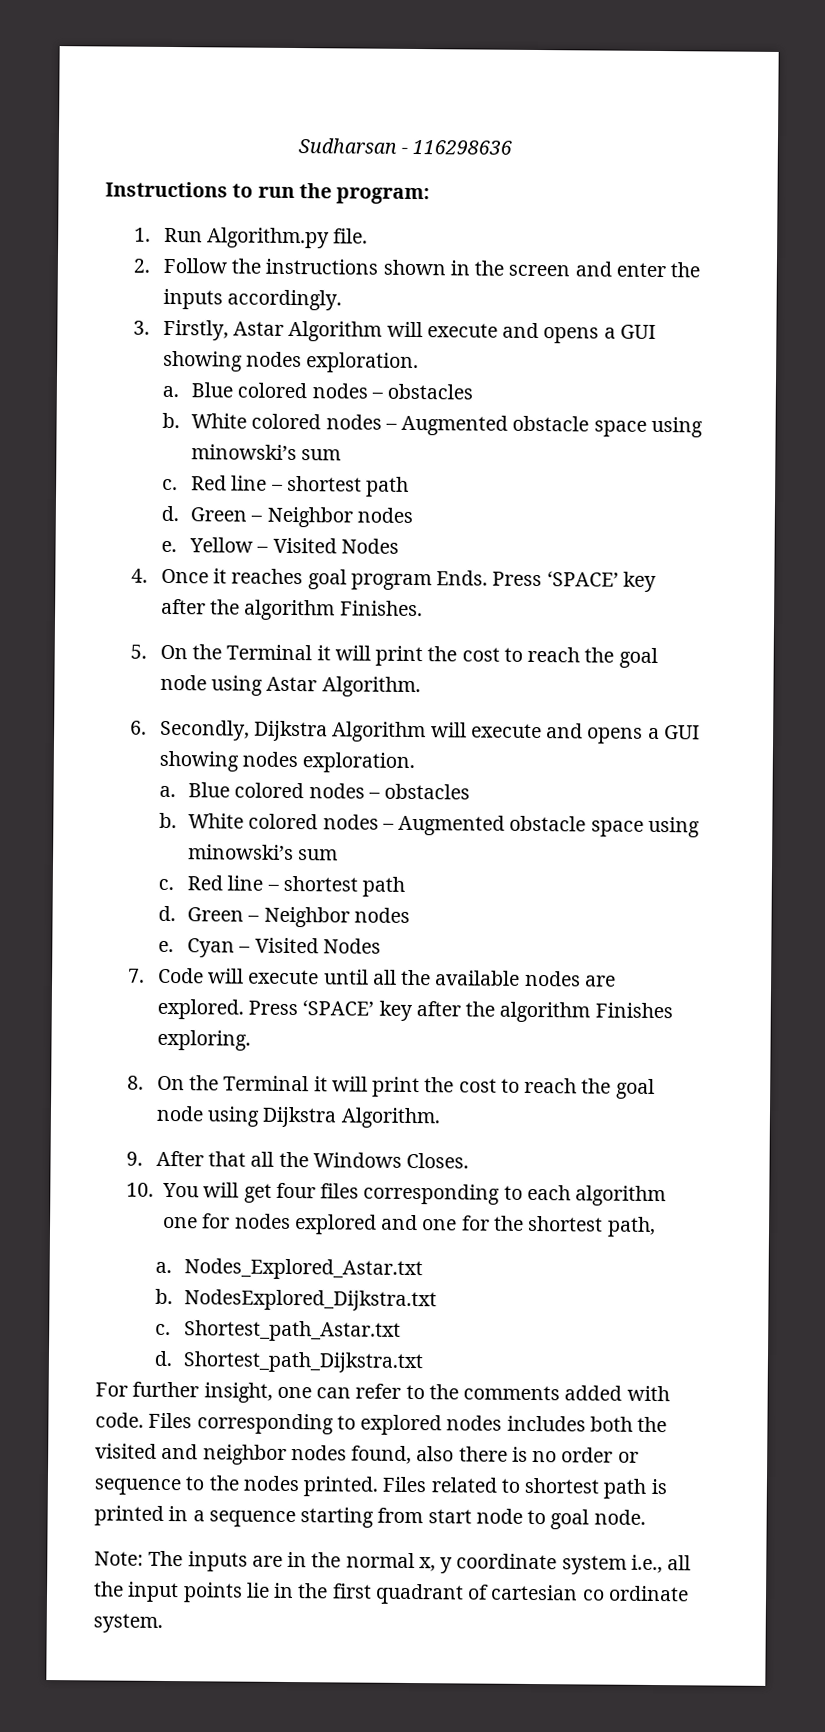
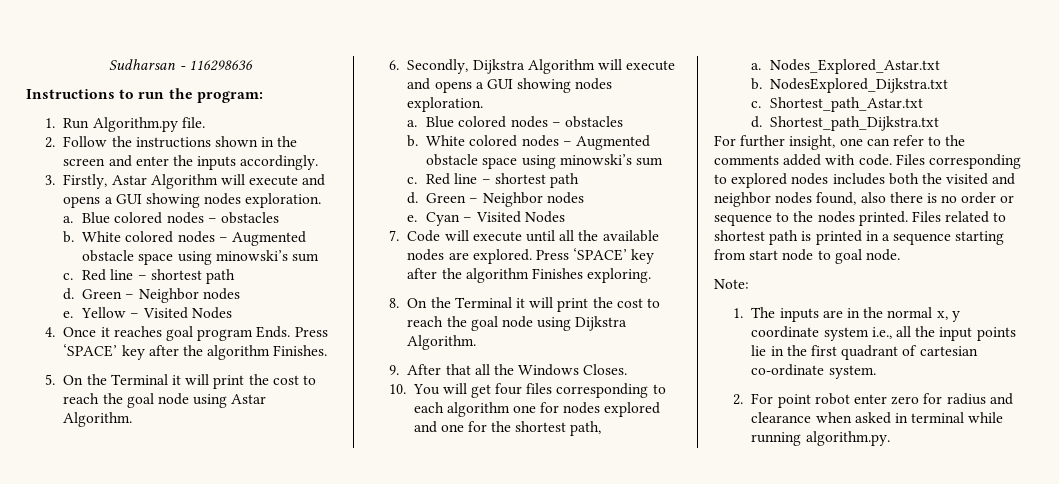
- Note: The inputs are in the normal x, y coordinate system i.e., all the input points lie in the first quadrant of cartesian co ordinate system.
+ Note:
+ 1. The inputs are in the normal x, y coordinate system i.e., all the input points lie in the first quadrant of cartesian co-ordinate system.
+ 2. For point robot enter zero for radius and clearance when asked in terminal while running algorithm.py.

